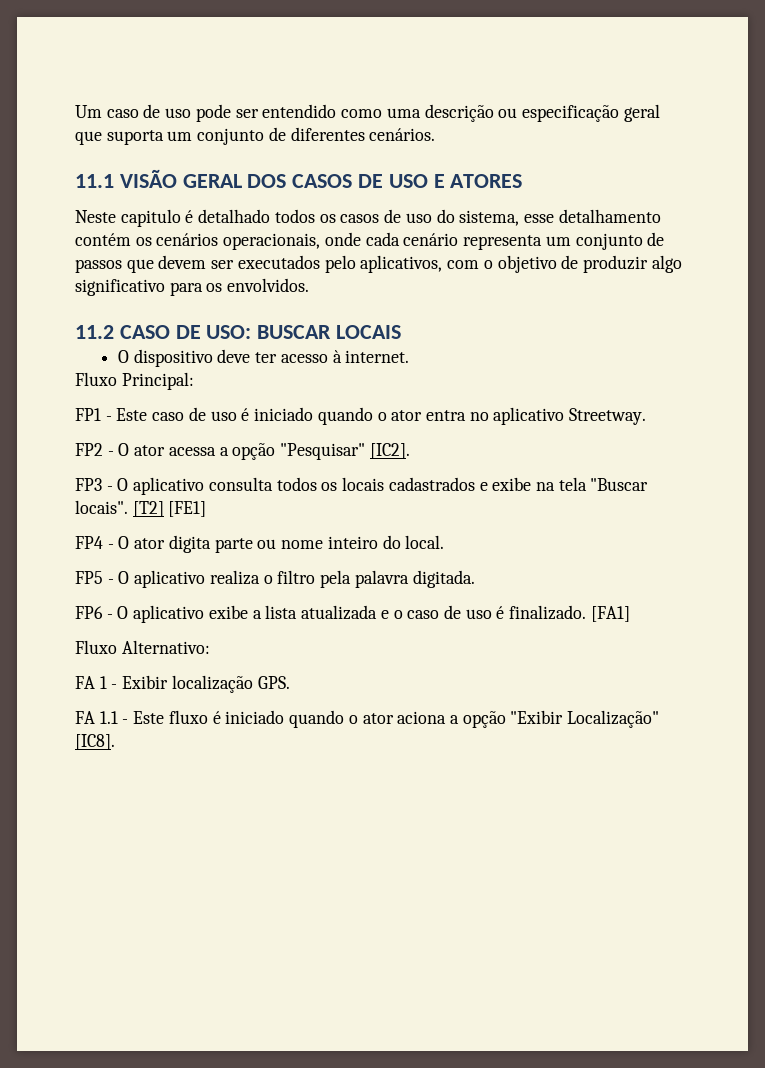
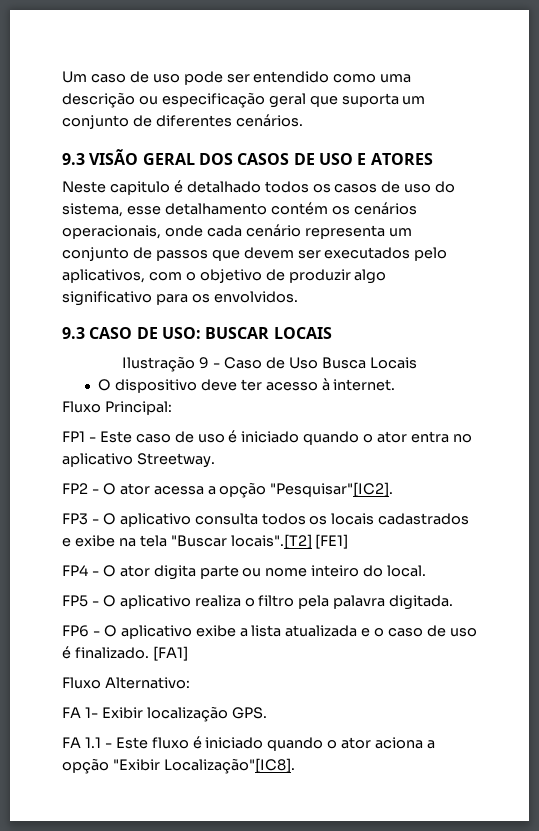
- 11.1 VISÃO GERAL DOS CASOS DE USO E ATORES
+ 9.3 VISÃO GERAL DOS CASOS DE USO E ATORES
- 11.2 CASO DE USO: BUSCAR LOCAIS
+ 9.3 CASO DE USO: BUSCAR LOCAIS
+ Ilustração 9 - Caso de Uso Busca Locais
- FP2 - O ator acessa a opção "Pesquisar" [IC2].
+ FP2 - O ator acessa a opção "Pesquisar"[IC2].
- FP3 - O aplicativo consulta todos os locais cadastrados e exibe na tela "Buscar locais". [T2] [FE1]
+ FP3 - O aplicativo consulta todos os locais cadastrados e exibe na tela "Buscar locais".[T2] [FE1]
- FA 1 - Exibir localização GPS.
+ FA 1- Exibir localização GPS.
- FA 1.1 - Este fluxo é iniciado quando o ator aciona a opção "Exibir Localização" [IC8].
+ FA 1.1 - Este fluxo é iniciado quando o ator aciona a opção "Exibir Localização"[IC8].

